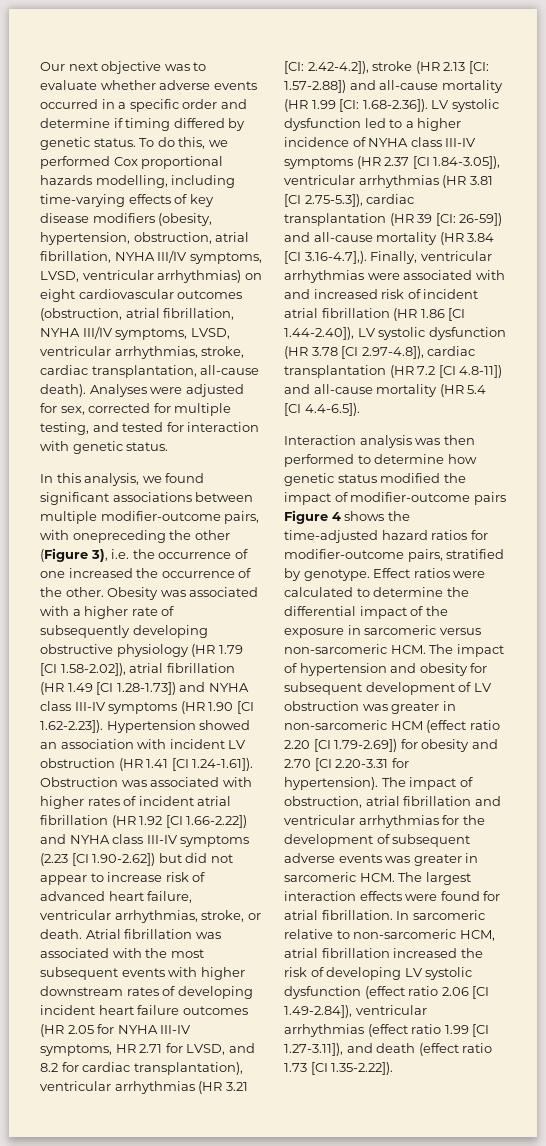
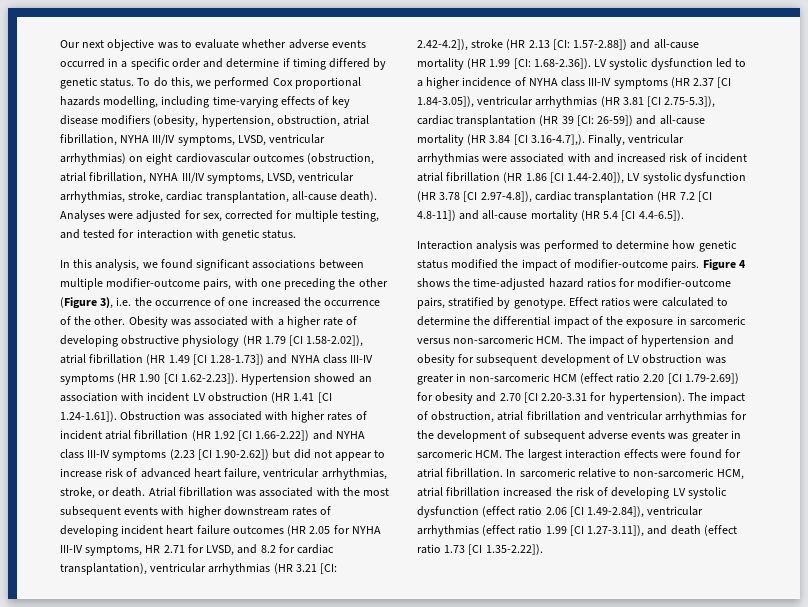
- In this analysis, we found significant associations between multiple modifier-outcome pairs, with onepreceding the other (Figure 3), i.e. the occurrence of one increased the occurrence of the other.
+ In this analysis, we found significant associations between multiple modifier-outcome pairs, with one preceding the other (Figure 3), i.e. the occurrence of one increased the occurrence of the other.
- Obesity was associated with a higher rate of subsequently developing obstructive physiology (HR 1.79 [CI 1.58-2.02]), atrial fibrillation (HR 1.49 [CI 1.28-1.73]) and NYHA class III-IV symptoms (HR 1.90 [CI 1.62-2.23]). Hypertension showed an association with incident LV obstruction (HR 1.41 [CI 1.24-1.61]). Obstruction was associated with higher rates of incident atrial fibrillation (HR 1.92 [CI 1.66-2.22]) and NYHA class III-IV symptoms (2.23 [CI 1.90-2.62]) but did not appear to increase risk of advanced heart failure, ventricular arrhythmias, stroke, or death.
+ Obesity was associated with a higher rate of developing obstructive physiology (HR 1.79 [CI 1.58-2.02]), atrial fibrillation (HR 1.49 [CI 1.28-1.73]) and NYHA class III-IV symptoms (HR 1.90 [CI 1.62-2.23]). Hypertension showed an association with incident LV obstruction (HR 1.41 [CI 1.24-1.61]). Obstruction was associated with higher rates of incident atrial fibrillation (HR 1.92 [CI 1.66-2.22]) and NYHA class III-IV symptoms (2.23 [CI 1.90-2.62]) but did not appear to increase risk of advanced heart failure, ventricular arrhythmias, stroke, or death.
- Interaction analysis was then performed to determine how genetic status modified the impact of modifier-outcome pairs Figure 4 shows the time-adjusted hazard ratios for modifier-outcome pairs, stratified by genotype.
+ Interaction analysis was performed to determine how genetic status modified the impact of modifier-outcome pairs. Figure 4 shows the time-adjusted hazard ratios for modifier-outcome pairs, stratified by genotype.

